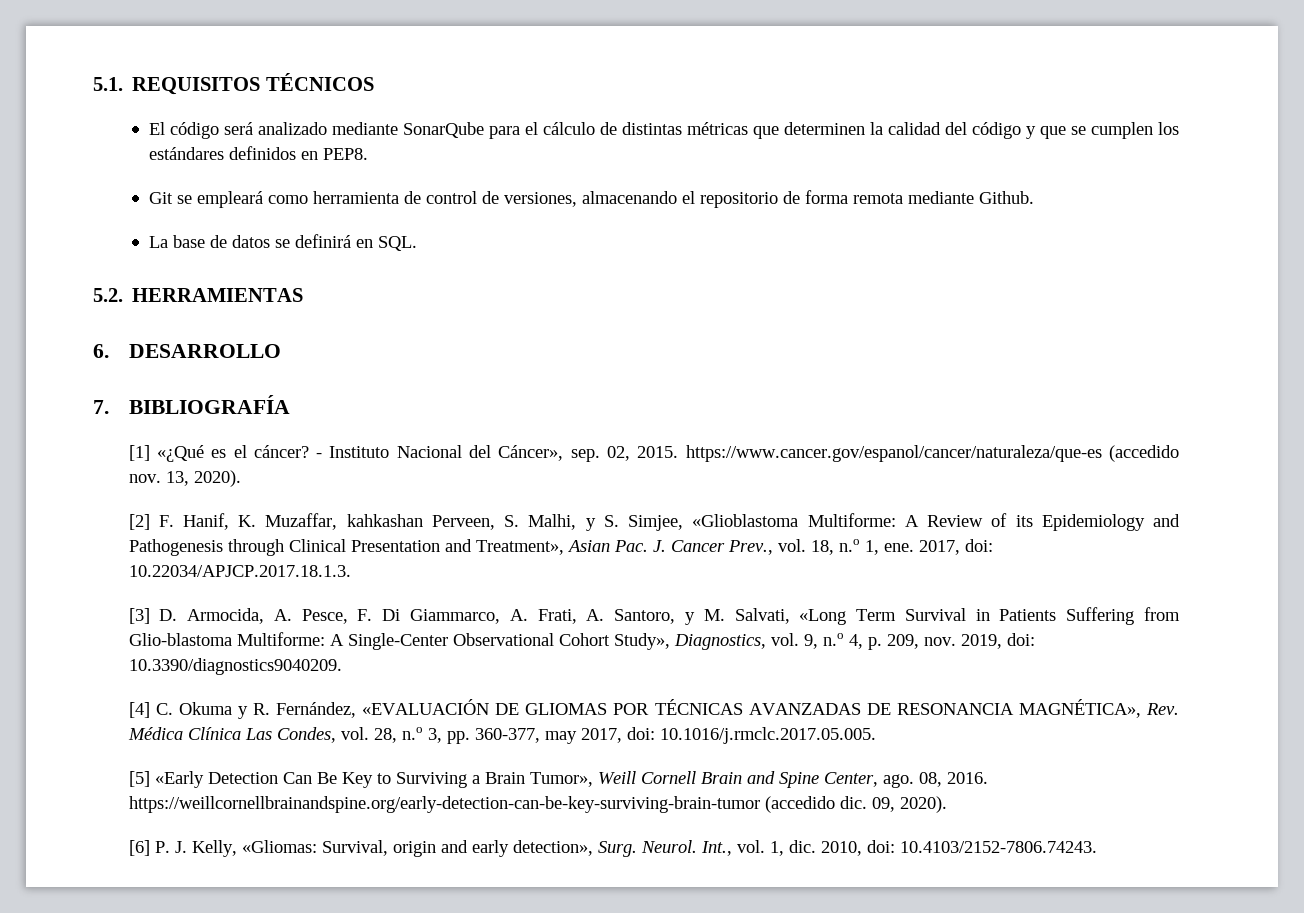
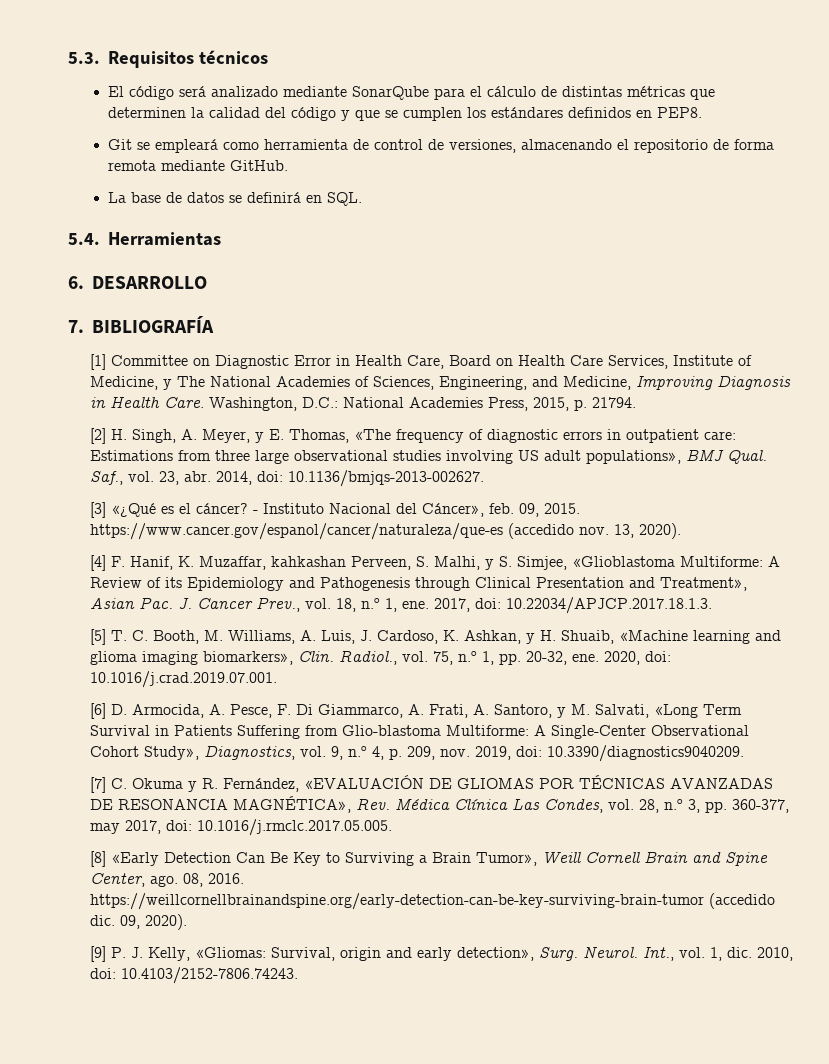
- 5.1. REQUISITOS TÉCNICOS
+ 5.3. Requisitos técnicos
- Git se empleará como herramienta de control de versiones, almacenando el repositorio de forma remota mediante Github.
+ Git se empleará como herramienta de control de versiones, almacenando el repositorio de forma remota mediante GitHub.
- 5.2. HERRAMIENTAS
+ 5.4. Herramientas
- [1] «¿Qué es el cáncer?
+ [1] Committee on Diagnostic Error in Health Care, Board on Health Care Services, Institute of Medicine, y The National Academies of Sciences, Engineering, and Medicine, Improving Diagnosis in Health Care. Washington, D.C.: National Academies Press, 2015, p. 21794.
+ [2] H. Singh, A. Meyer, y E. Thomas, «The frequency of diagnostic errors in outpatient care: Estimations from three large observational studies involving US adult populations», BMJ Qual. Saf., vol. 23, abr. 2014, doi: 10.1136/bmjqs-2013-002627.
+ [3] «¿Qué es el cáncer?
- - Instituto Nacional del Cáncer», sep. 02, 2015. https://www.cancer.gov/espanol/cancer/naturaleza/que-es (accedido nov.
+ - Instituto Nacional del Cáncer», feb. 09, 2015. https://www.cancer.gov/espanol/cancer/naturaleza/que-es (accedido nov.
- [2] F. Hanif, K. Muzaffar, kahkashan Perveen, S. Malhi, y S. Simjee, «Glioblastoma Multiforme: A Review of its Epidemiology and Pathogenesis through Clinical Presentation and Treatment», Asian Pac. J. Cancer Prev., vol. 18, n.o 1, ene.
+ [4] F. Hanif, K. Muzaffar, kahkashan Perveen, S. Malhi, y S. Simjee, «Glioblastoma Multiforme: A Review of its Epidemiology and Pathogenesis through Clinical Presentation and Treatment», Asian Pac. J. Cancer Prev., vol. 18, n.o 1, ene.
- [3] D. Armocida, A. Pesce, F. Di Giammarco, A. Frati, A. Santoro, y M. Salvati, «Long Term Survival in Patients Suffering from Glio-blastoma Multiforme: A Single-Center Observational Cohort Study», Diagnostics, vol. 9, n.o 4, p. 209, nov.
+ [5] T. C. Booth, M. Williams, A. Luis, J. Cardoso, K. Ashkan, y H. Shuaib, «Machine learning and glioma imaging biomarkers», Clin. Radiol., vol. 75, n.o 1, pp. 20-32, ene. 2020, doi: 10.1016/j.crad.2019.07.001.
+ [6] D. Armocida, A. Pesce, F. Di Giammarco, A. Frati, A. Santoro, y M. Salvati, «Long Term Survival in Patients Suffering from Glio-blastoma Multiforme: A Single-Center Observational Cohort Study», Diagnostics, vol. 9, n.o 4, p. 209, nov.
- [4] C. Okuma y R. Fernández, «EVALUACIÓN DE GLIOMAS POR TÉCNICAS AVANZADAS DE RESONANCIA MAGNÉTICA», Rev. Médica Clínica Las Condes, vol. 28, n.o 3, pp. 360-377, may 2017, doi: 10.1016/j.rmclc.2017.05.005.
+ [7] C. Okuma y R. Fernández, «EVALUACIÓN DE GLIOMAS POR TÉCNICAS AVANZADAS DE RESONANCIA MAGNÉTICA», Rev. Médica Clínica Las Condes, vol. 28, n.o 3, pp. 360-377, may 2017, doi: 10.1016/j.rmclc.2017.05.005.
- [5] «Early Detection Can Be Key to Surviving a Brain Tumor», Weill Cornell Brain and Spine Center, ago.
+ [8] «Early Detection Can Be Key to Surviving a Brain Tumor», Weill Cornell Brain and Spine Center, ago.
- [6] P. J. Kelly, «Gliomas: Survival, origin and early detection», Surg.
+ [9] P. J. Kelly, «Gliomas: Survival, origin and early detection», Surg.

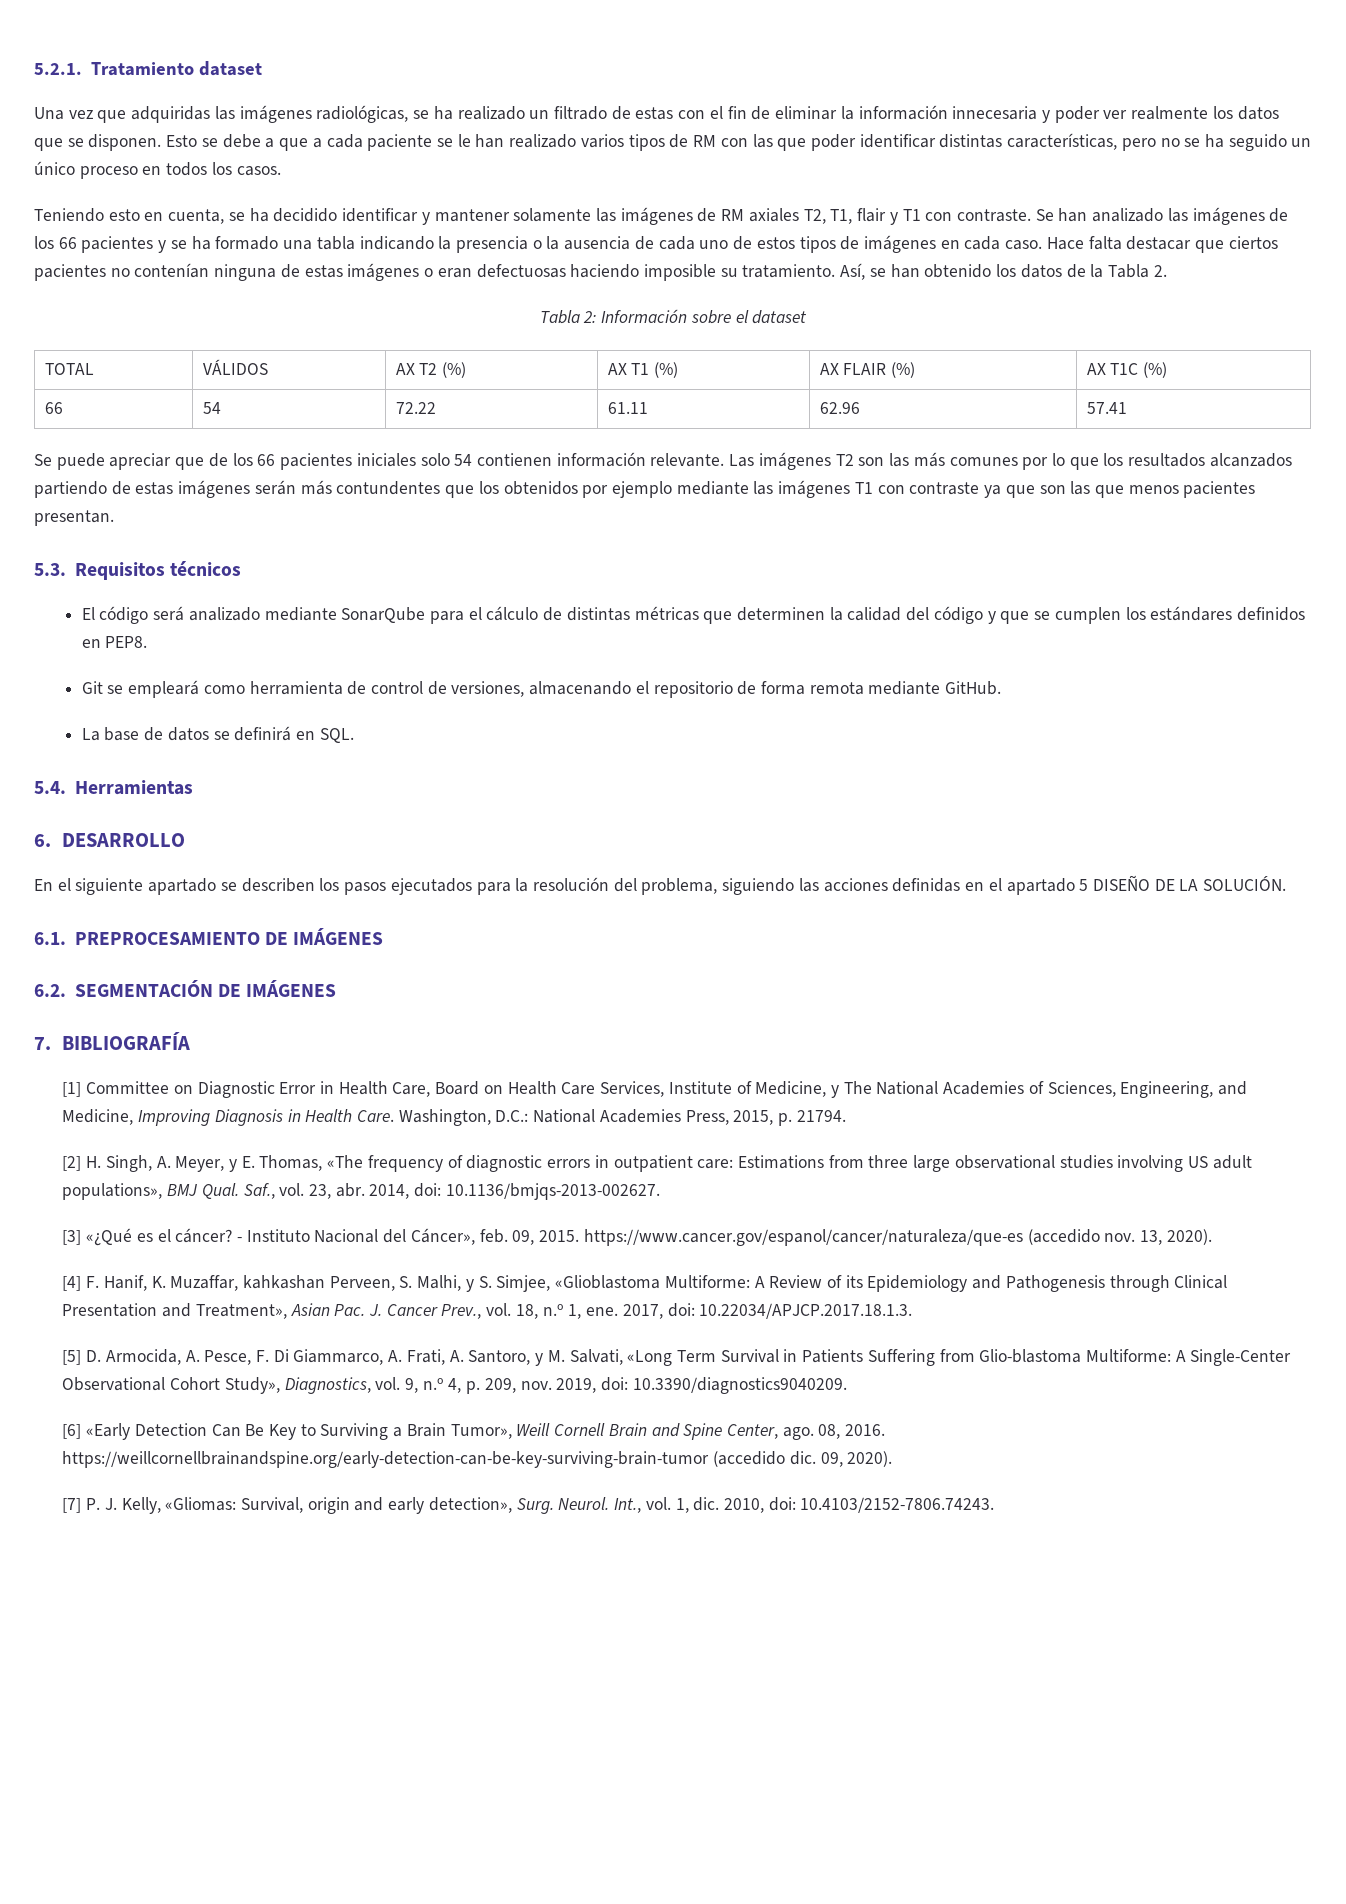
+ 5.2.1. Tratamiento dataset
+ Una vez que adquiridas las imágenes radiológicas, se ha realizado un filtrado de estas con el fin de eliminar la información innecesaria y poder ver realmente los datos que se disponen. Esto se debe a que a cada paciente se le han realizado varios tipos de RM con las que poder identificar distintas características, pero no se ha seguido un único proceso en todos los casos.
+ Teniendo esto en cuenta, se ha decidido identificar y mantener solamente las imágenes de RM axiales T2, T1, flair y T1 con contraste. Se han analizado las imágenes de los 66 pacientes y se ha formado una tabla indicando la presencia o la ausencia de cada uno de estos tipos de imágenes en cada caso. Hace falta destacar que ciertos pacientes no contenían ninguna de estas imágenes o eran defectuosas haciendo imposible su tratamiento. Así, se han obtenido los datos de la Tabla 2.
+ Tabla 2: Información sobre el dataset
+ TOTAL | VÁLIDOS | AX T2 (%) | AX T1 (%) | AX FLAIR (%) | AX T1C (%)
+ 66 | 54 | 72.22 | 61.11 | 62.96 | 57.41
+ Se puede apreciar que de los 66 pacientes iniciales solo 54 contienen información relevante. Las imágenes T2 son las más comunes por lo que los resultados alcanzados partiendo de estas imágenes serán más contundentes que los obtenidos por ejemplo mediante las imágenes T1 con contraste ya que son las que menos pacientes presentan.
+ En el siguiente apartado se describen los pasos ejecutados para la resolución del problema, siguiendo las acciones definidas en el apartado 5 DISEÑO DE LA SOLUCIÓN.
+ 6.1. PREPROCESAMIENTO DE IMÁGENES
+ 6.2. SEGMENTACIÓN DE IMÁGENES
- [5] T. C. Booth, M. Williams, A. Luis, J. Cardoso, K. Ashkan, y H. Shuaib, «Machine learning and glioma imaging biomarkers», Clin. Radiol., vol. 75, n.o 1, pp. 20-32, ene. 2020, doi: 10.1016/j.crad.2019.07.001.
- [6] D. Armocida, A. Pesce, F. Di Giammarco, A. Frati, A. Santoro, y M. Salvati, «Long Term Survival in Patients Suffering from Glio-blastoma Multiforme: A Single-Center Observational Cohort Study», Diagnostics, vol. 9, n.o 4, p. 209, nov.
+ [5] D. Armocida, A. Pesce, F. Di Giammarco, A. Frati, A. Santoro, y M. Salvati, «Long Term Survival in Patients Suffering from Glio-blastoma Multiforme: A Single-Center Observational Cohort Study», Diagnostics, vol. 9, n.o 4, p. 209, nov.
- [7] C. Okuma y R. Fernández, «EVALUACIÓN DE GLIOMAS POR TÉCNICAS AVANZADAS DE RESONANCIA MAGNÉTICA», Rev. Médica Clínica Las Condes, vol. 28, n.o 3, pp. 360-377, may 2017, doi: 10.1016/j.rmclc.2017.05.005.
- [8] «Early Detection Can Be Key to Surviving a Brain Tumor», Weill Cornell Brain and Spine Center, ago.
+ [6] «Early Detection Can Be Key to Surviving a Brain Tumor», Weill Cornell Brain and Spine Center, ago.
- [9] P. J. Kelly, «Gliomas: Survival, origin and early detection», Surg.
+ [7] P. J. Kelly, «Gliomas: Survival, origin and early detection», Surg.

